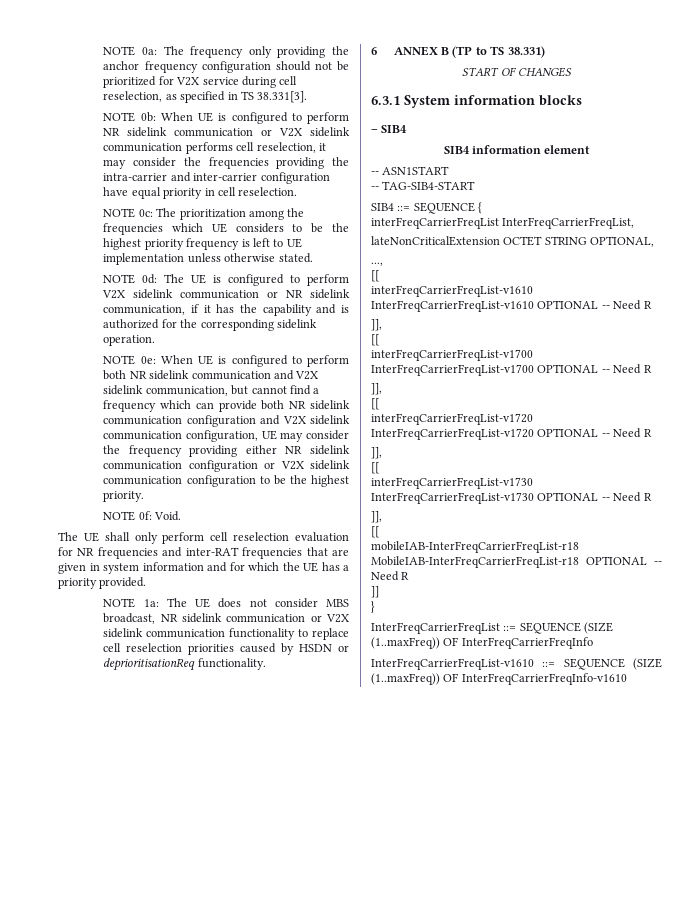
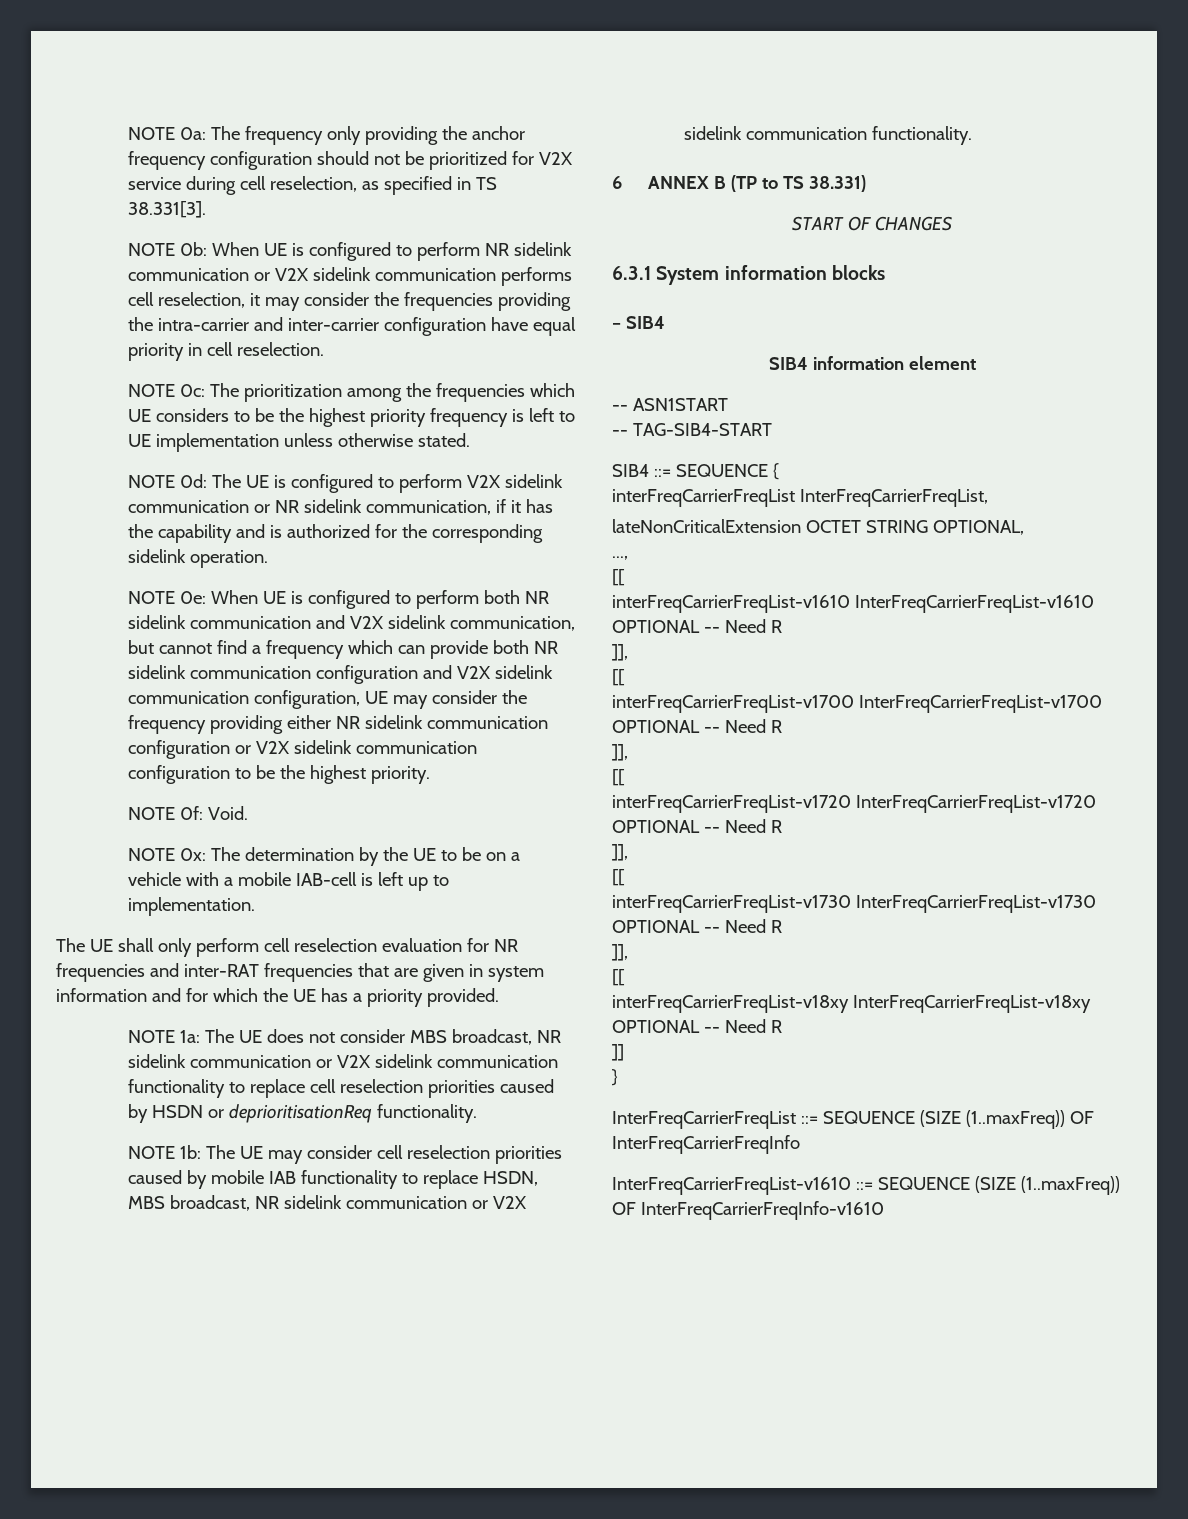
+ NOTE 0x: The determination by the UE to be on a vehicle with a mobile IAB-cell is left up to implementation.
+ NOTE 1b: The UE may consider cell reselection priorities caused by mobile IAB functionality to replace HSDN, MBS broadcast, NR sidelink communication or V2X sidelink communication functionality.
- mobileIAB-InterFreqCarrierFreqList-r18 MobileIAB-InterFreqCarrierFreqList-r18 OPTIONAL -- Need R
+ interFreqCarrierFreqList-v18xy InterFreqCarrierFreqList-v18xy OPTIONAL -- Need R

